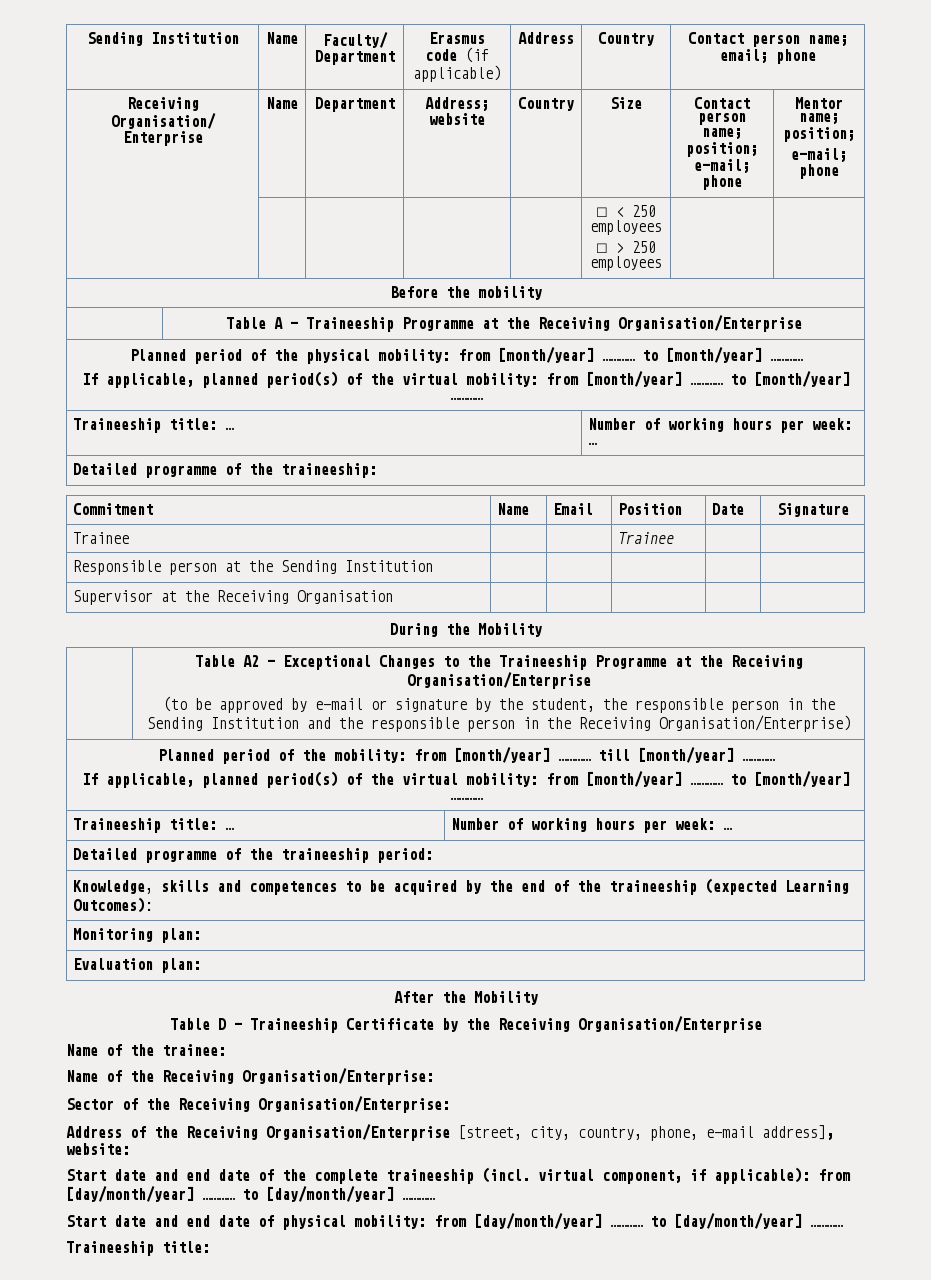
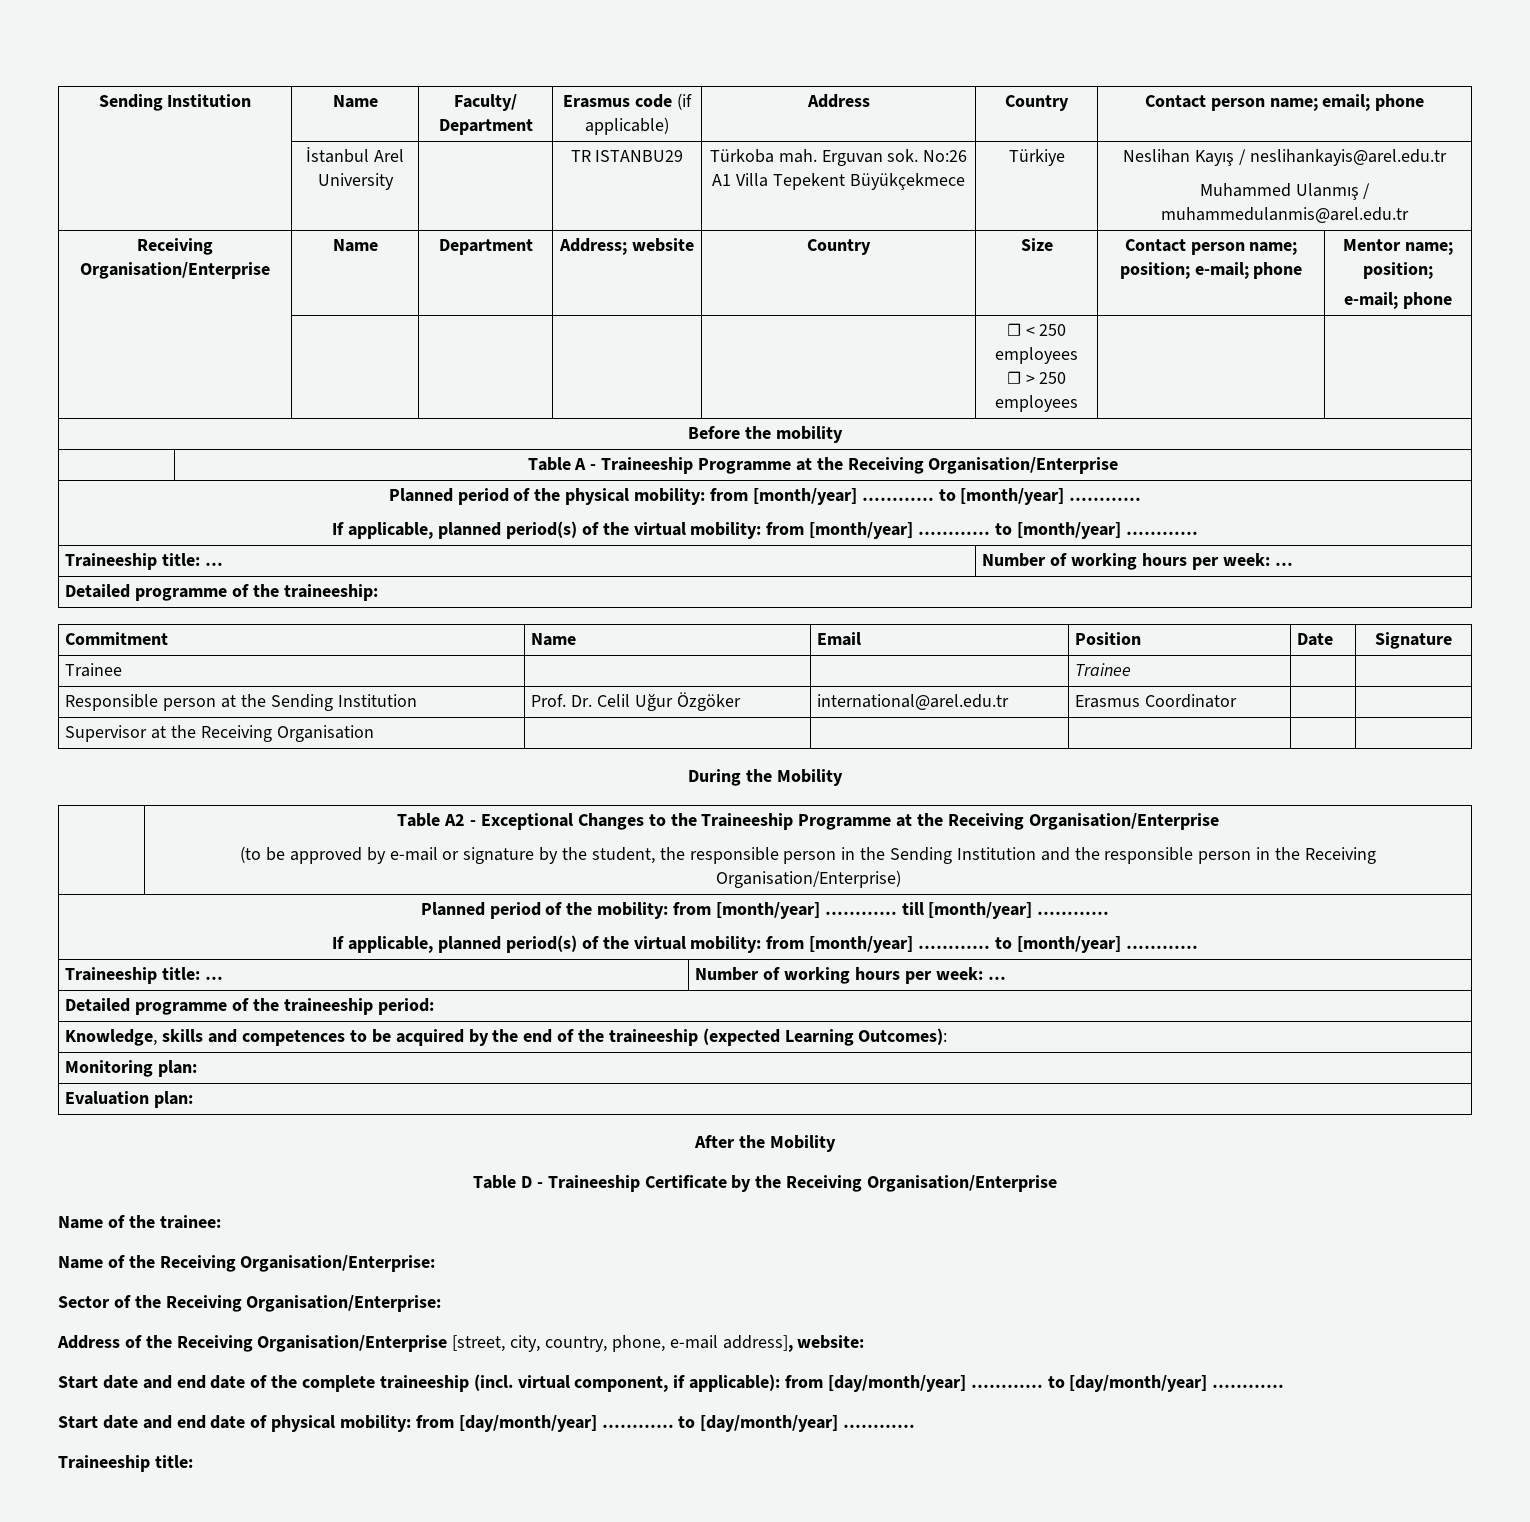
+ | İstanbul Arel University | | TR ISTANBU29 | Türkoba mah. Erguvan sok. No:26 A1 Villa Tepekent Büyükçekmece | Türkiye | Neslihan Kayış / neslihankayis@arel.edu.tr
+ Muhammed Ulanmış / muhammedulanmis@arel.edu.tr
- Responsible person at the Sending Institution | | | | |
+ Responsible person at the Sending Institution | Prof. Dr. Celil Uğur Özgöker | international@arel.edu.tr | Erasmus Coordinator | |

